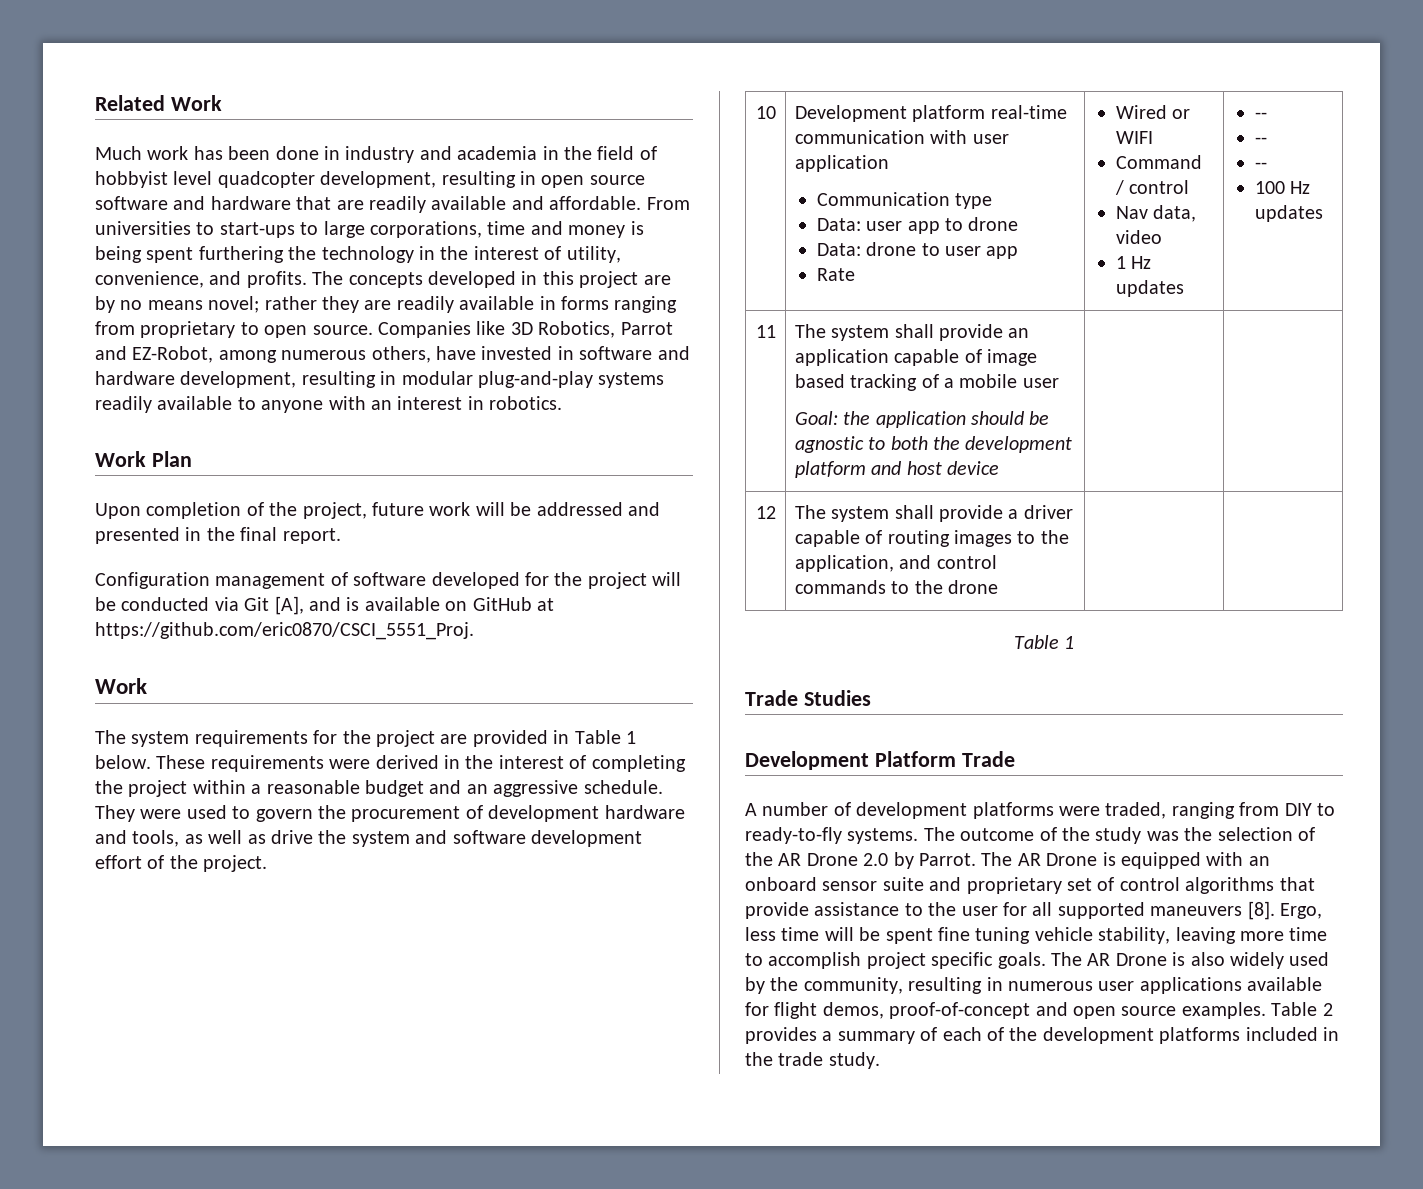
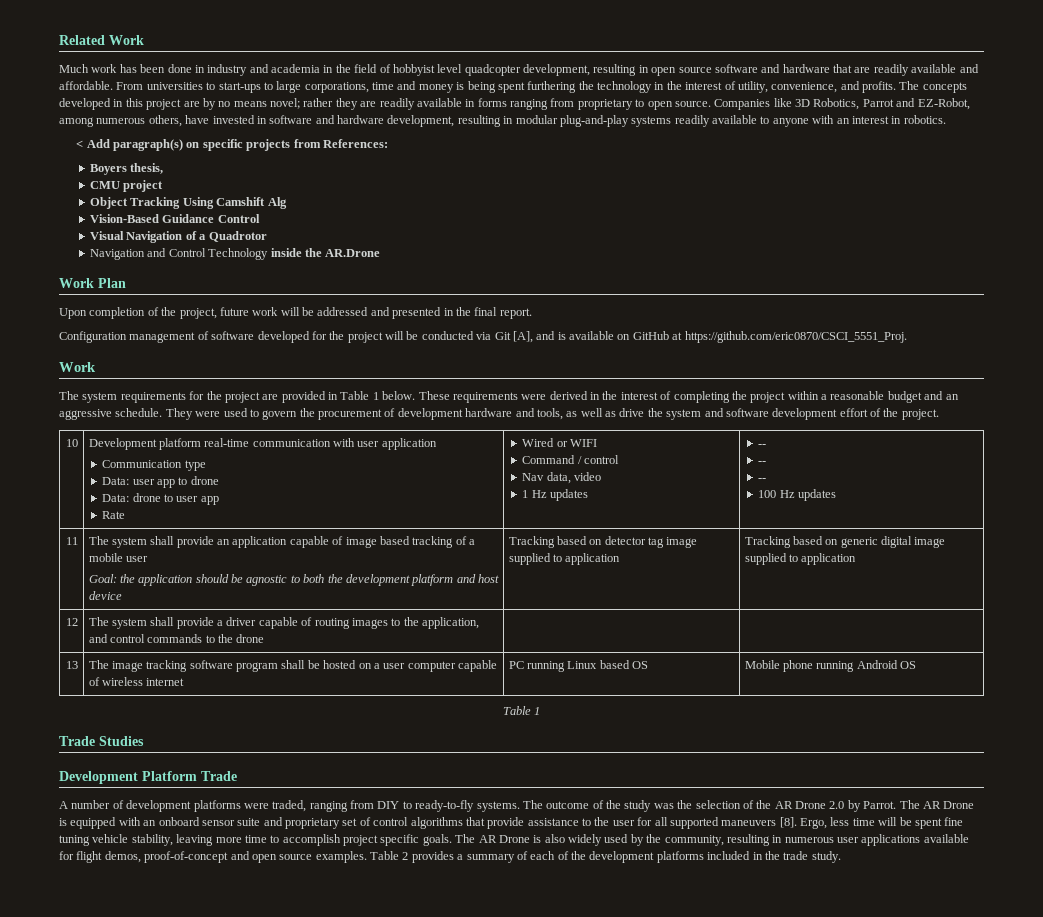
+ < Add paragraph(s) on specific projects from References:
+ Boyers thesis,
+ CMU project
+ Object Tracking Using Camshift Alg
+ Vision-Based Guidance Control
+ Visual Navigation of a Quadrotor
+ Navigation and Control Technology inside the AR.Drone
+ Tracking based on detector tag image supplied to application | Tracking based on generic digital image supplied to application
+ 13 | The image tracking software program shall be hosted on a user computer capable of wireless internet | PC running Linux based OS | Mobile phone running Android OS

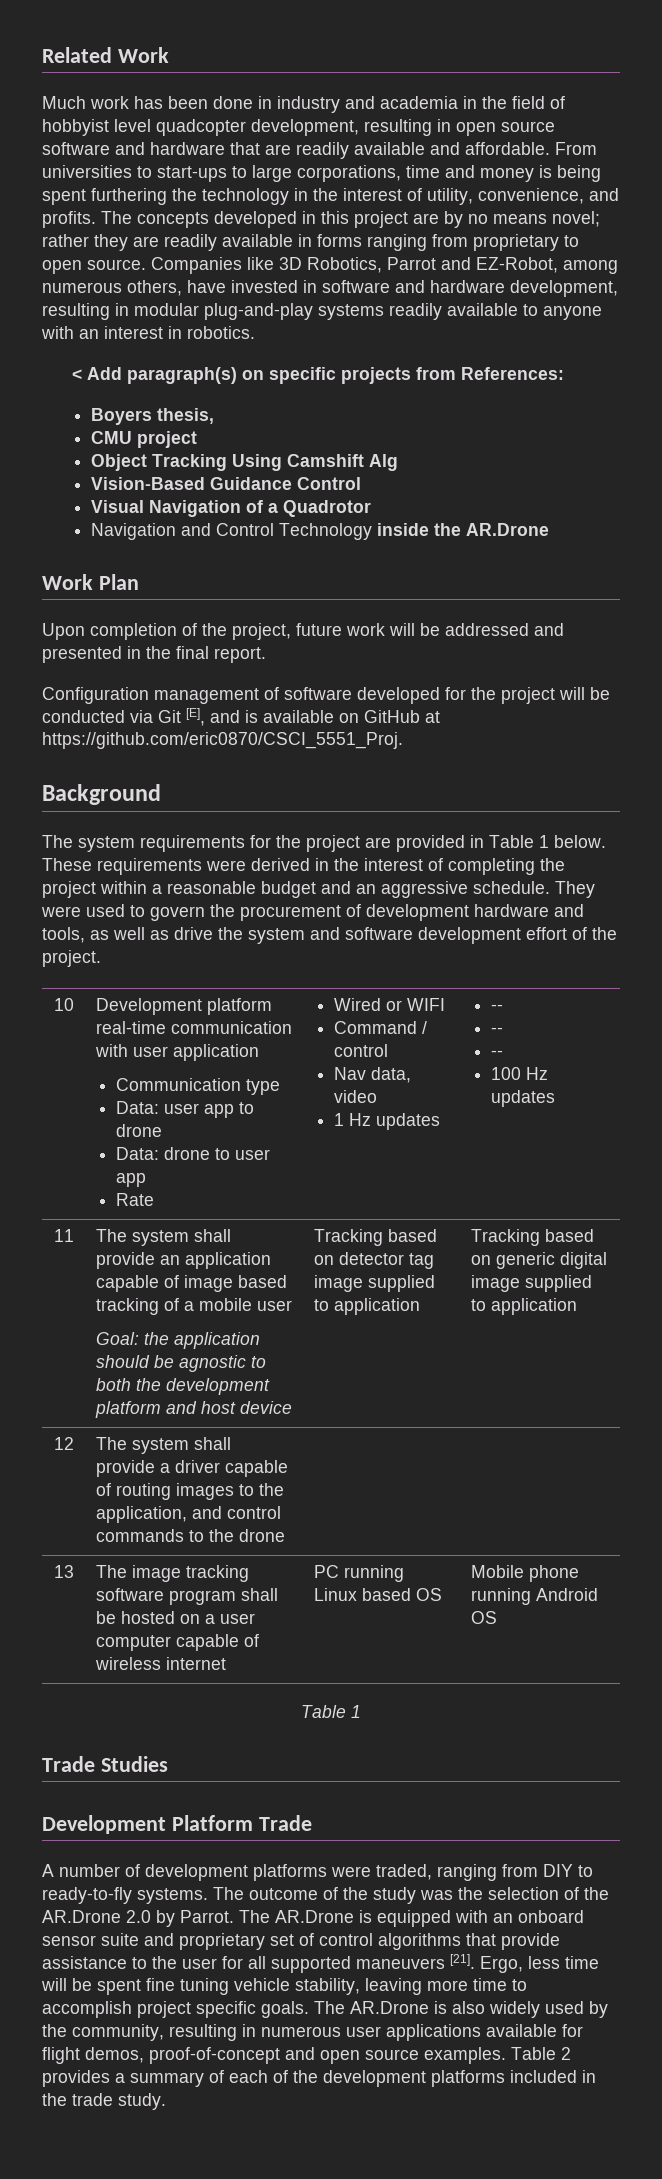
- Configuration management of software developed for the project will be conducted via Git [A], and is available on GitHub at https://github.com/eric0870/CSCI_5551_Proj.
- Work
+ Configuration management of software developed for the project will be conducted via Git [E], and is available on GitHub at https://github.com/eric0870/CSCI_5551_Proj.
+ Background
- The outcome of the study was the selection of the AR Drone 2.0 by Parrot.
+ The outcome of the study was the selection of the AR.Drone 2.0 by Parrot.
- The AR Drone is equipped with an onboard sensor suite and proprietary set of control algorithms that provide assistance to the user for all supported maneuvers [8].
+ The AR.Drone is equipped with an onboard sensor suite and proprietary set of control algorithms that provide assistance to the user for all supported maneuvers [21].
- The AR Drone is also widely used by the community, resulting in numerous user applications available for flight demos, proof-of-concept and open source examples.
+ The AR.Drone is also widely used by the community, resulting in numerous user applications available for flight demos, proof-of-concept and open source examples.

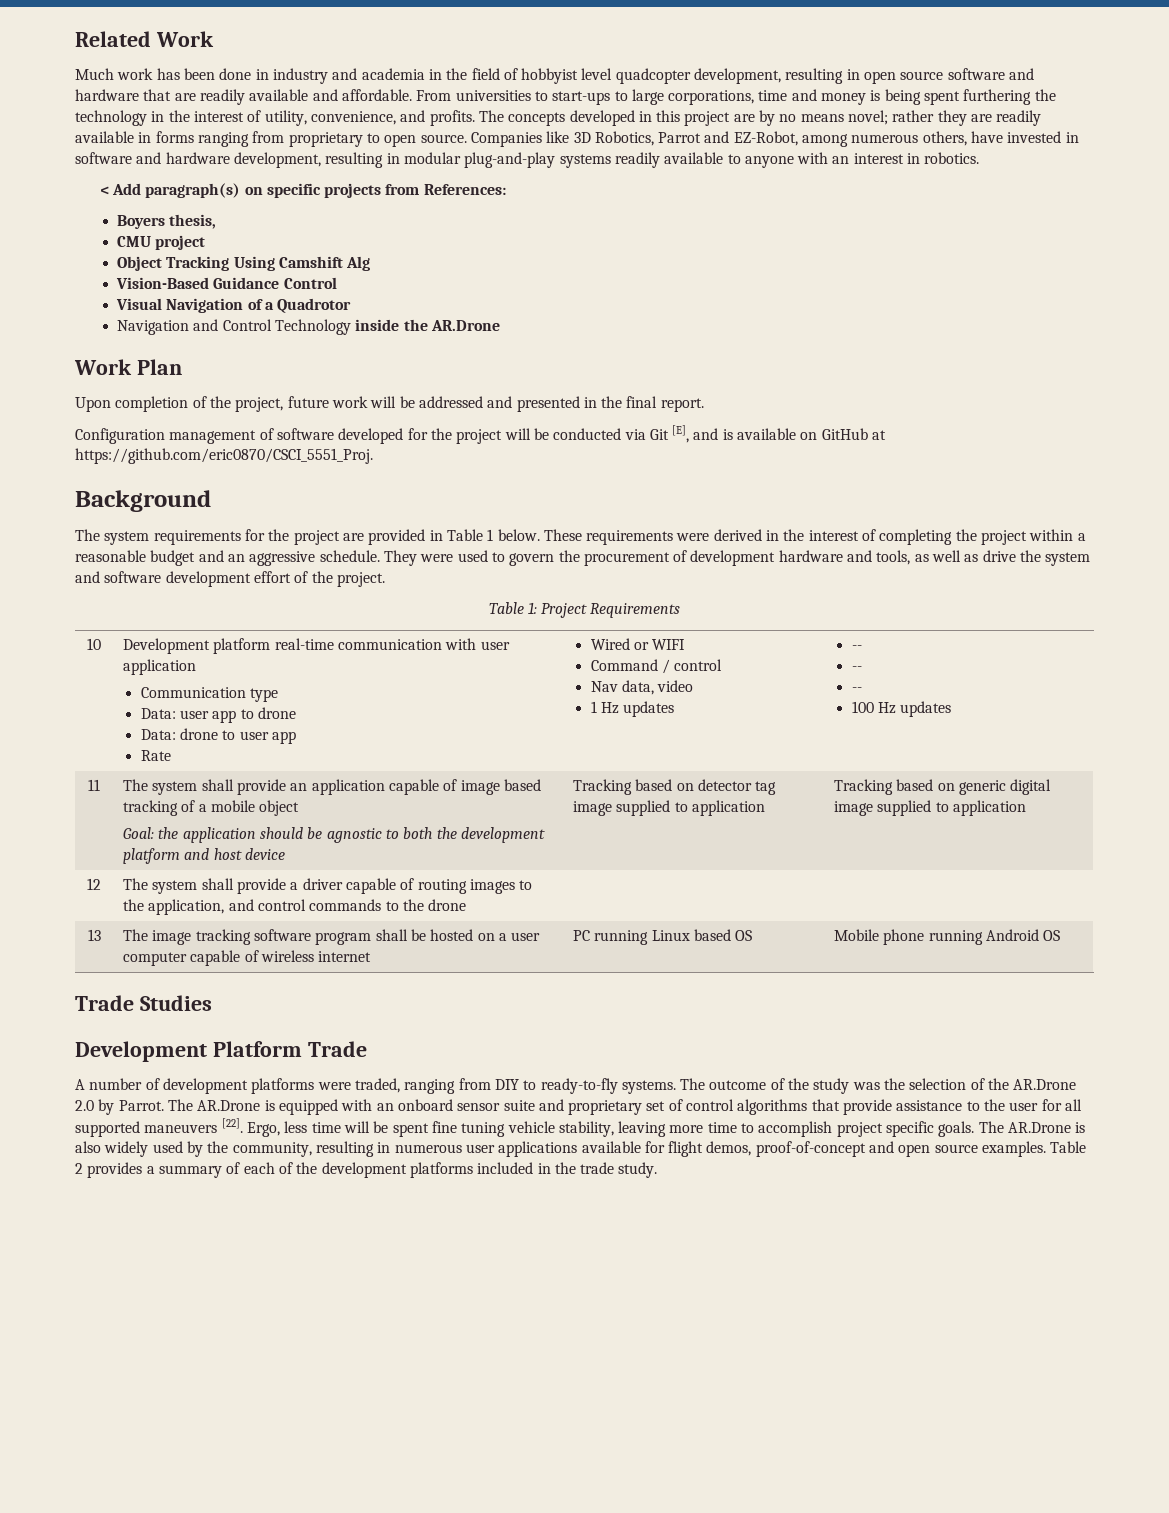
+ Table 1: Project Requirements
- The system shall provide an application capable of image based tracking of a mobile user
+ The system shall provide an application capable of image based tracking of a mobile object
  13 | The image tracking software program shall be hosted on a user computer capable of wireless internet | PC running Linux based OS | Mobile phone running Android OS
- Table 1
- The AR.Drone is equipped with an onboard sensor suite and proprietary set of control algorithms that provide assistance to the user for all supported maneuvers [21].
+ The AR.Drone is equipped with an onboard sensor suite and proprietary set of control algorithms that provide assistance to the user for all supported maneuvers [22].

